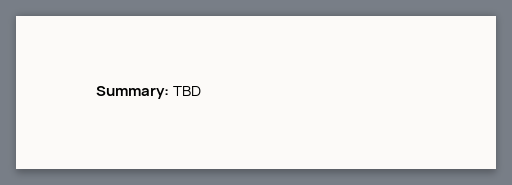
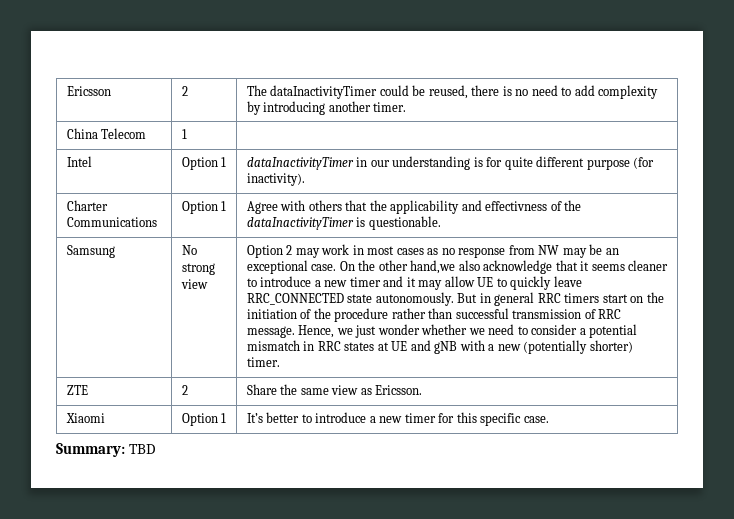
+ Ericsson | 2 | The dataInactivityTimer could be reused, there is no need to add complexity by introducing another timer.
+ China Telecom | 1 |
+ Intel | Option 1 | dataInactivityTimer in our understanding is for quite different purpose (for inactivity).
+ Charter Communications | Option 1 | Agree with others that the applicability and effectivness of the dataInactivityTimer is questionable.
+ Samsung | No strong view | Option 2 may work in most cases as no response from NW may be an exceptional case. On the other hand,we also acknowledge that it seems cleaner to introduce a new timer and it may allow UE to quickly leave RRC_CONNECTED state autonomously. But in general RRC timers start on the initiation of the procedure rather than successful transmission of RRC message. Hence, we just wonder whether we need to consider a potential mismatch in RRC states at UE and gNB with a new (potentially shorter) timer.
+ ZTE | 2 | Share the same view as Ericsson.
+ Xiaomi | Option 1 | It’s better to introduce a new timer for this specific case.

